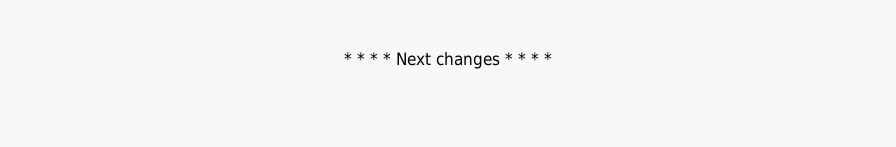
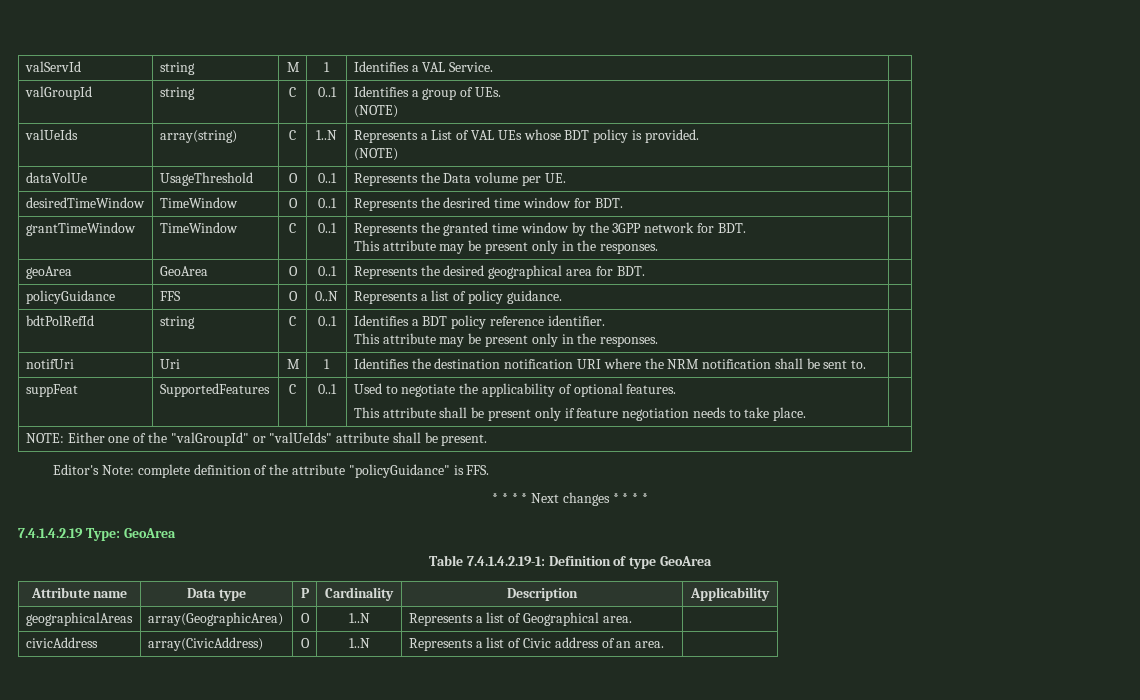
+ valServId | string | M | 1 | Identifies a VAL Service. |
+ valGroupId | string | C | 0..1 | Identifies a group of UEs.
+ (NOTE) |
+ valUeIds | array(string) | C | 1..N | Represents a List of VAL UEs whose BDT policy is provided.
+ (NOTE) |
+ dataVolUe | UsageThreshold | O | 0..1 | Represents the Data volume per UE. |
+ desiredTimeWindow | TimeWindow | O | 0..1 | Represents the desrired time window for BDT. |
+ grantTimeWindow | TimeWindow | C | 0..1 | Represents the granted time window by the 3GPP network for BDT.
+ This attribute may be present only in the responses. |
+ geoArea | GeoArea | O | 0..1 | Represents the desired geographical area for BDT. |
+ policyGuidance | FFS | O | 0..N | Represents a list of policy guidance. |
+ bdtPolRefId | string | C | 0..1 | Identifies a BDT policy reference identifier.
+ This attribute may be present only in the responses. |
+ notifUri | Uri | M | 1 | Identifies the destination notification URI where the NRM notification shall be sent to. |
+ suppFeat | SupportedFeatures | C | 0..1 | Used to negotiate the applicability of optional features.
+ This attribute shall be present only if feature negotiation needs to take place. |
+ NOTE: Either one of the "valGroupId" or "valUeIds" attribute shall be present.
+ Editor's Note: complete definition of the attribute "policyGuidance" is FFS.
+ 7.4.1.4.2.19 Type: GeoArea
+ Table 7.4.1.4.2.19-1: Definition of type GeoArea
+ Attribute name | Data type | P | Cardinality | Description | Applicability
+ geographicalAreas | array(GeographicArea) | O | 1..N | Represents a list of Geographical area. |
+ civicAddress | array(CivicAddress) | O | 1..N | Represents a list of Civic address of an area. |

